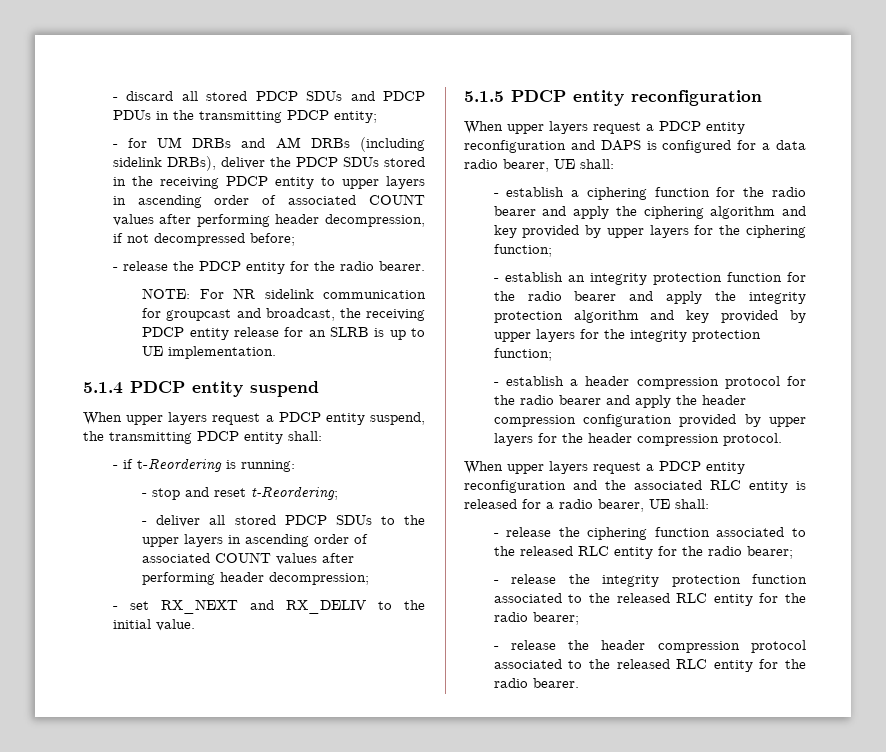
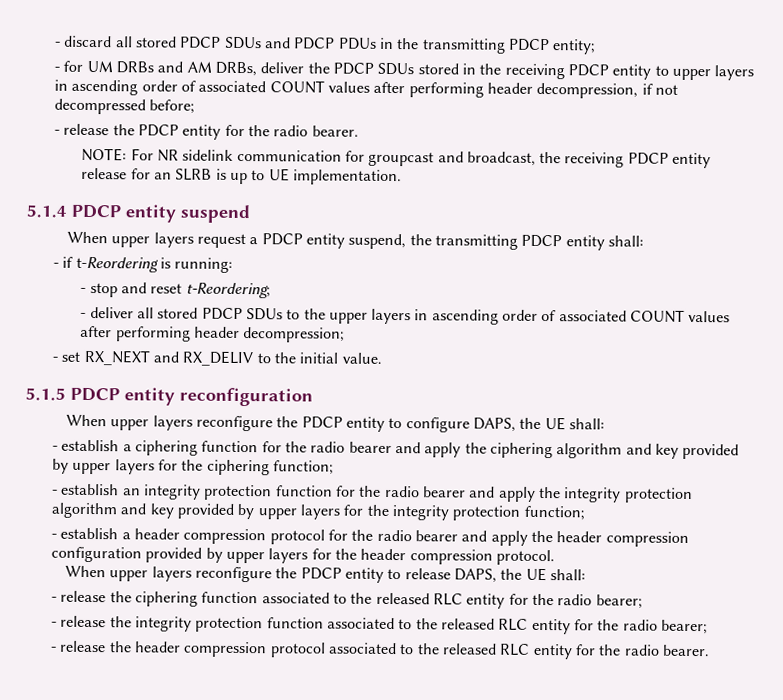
- - for UM DRBs and AM DRBs (including sidelink DRBs), deliver the PDCP SDUs stored in the receiving PDCP entity to upper layers in ascending order of associated COUNT values after performing header decompression, if not decompressed before;
+ - for UM DRBs and AM DRBs, deliver the PDCP SDUs stored in the receiving PDCP entity to upper layers in ascending order of associated COUNT values after performing header decompression, if not decompressed before;
- When upper layers request a PDCP entity reconfiguration and DAPS is configured for a data radio bearer, UE shall:
+ When upper layers reconfigure the PDCP entity to configure DAPS, the UE shall:
- When upper layers request a PDCP entity reconfiguration and the associated RLC entity is released for a radio bearer, UE shall:
+ When upper layers reconfigure the PDCP entity to release DAPS, the UE shall:

